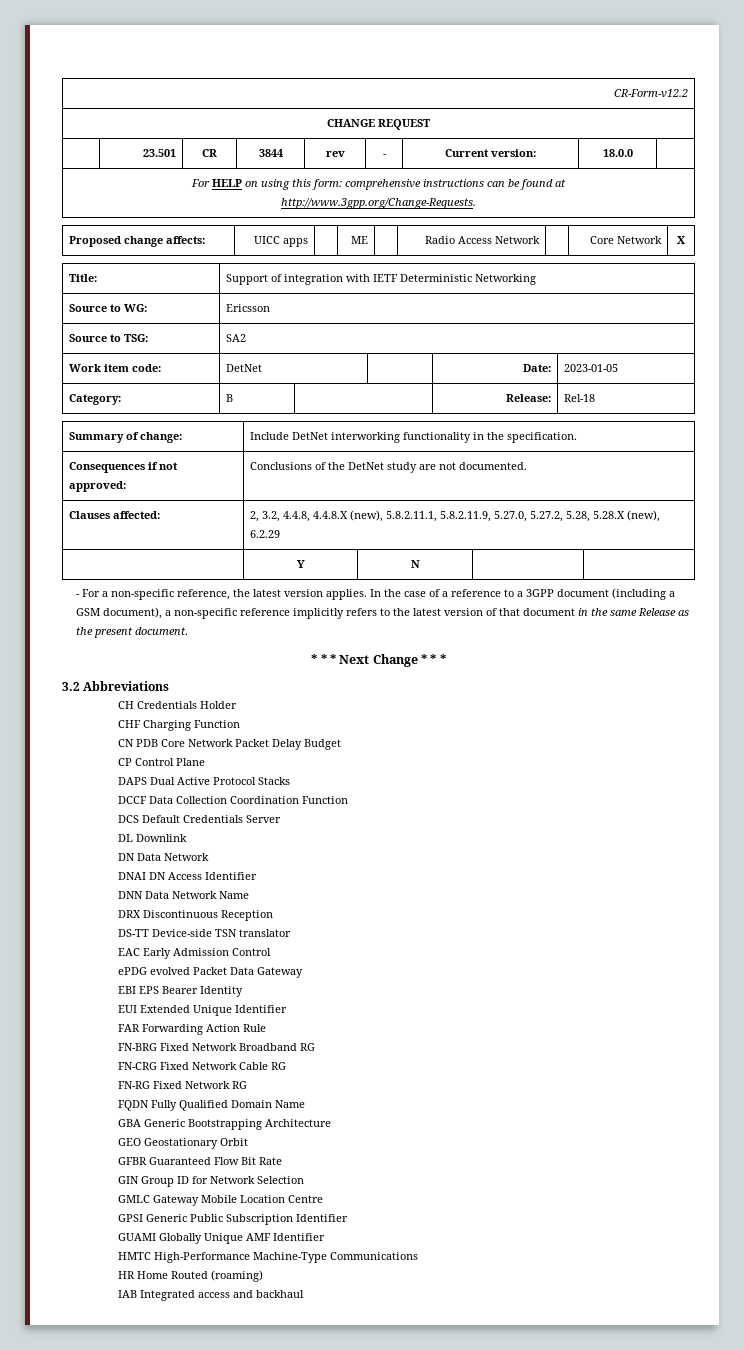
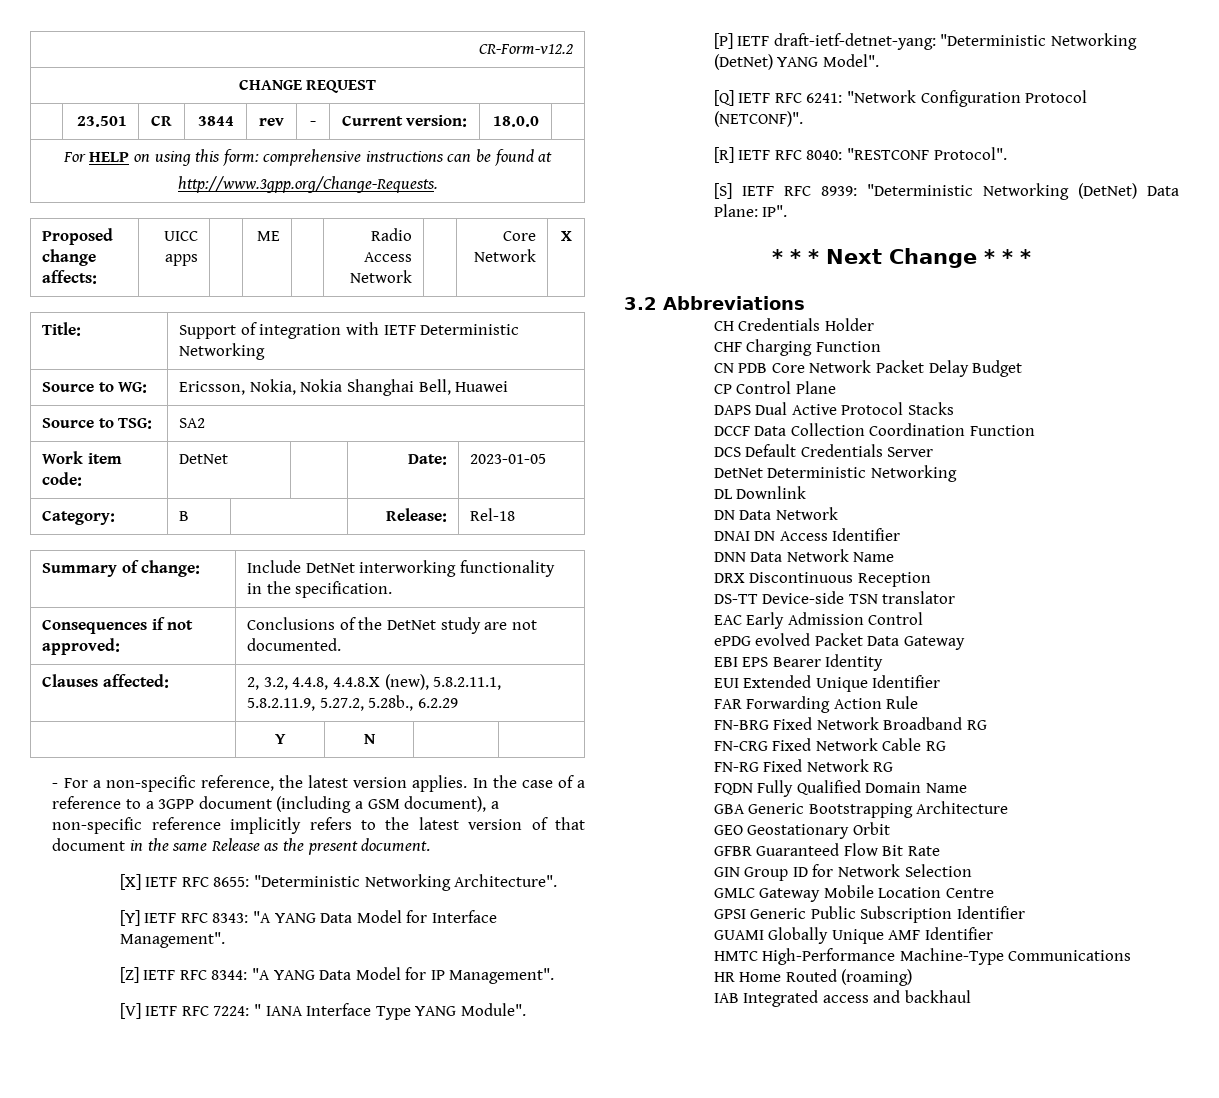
- Source to WG: | Ericsson
+ Source to WG: | Ericsson, Nokia, Nokia Shanghai Bell, Huawei
- Clauses affected: | 2, 3.2, 4.4.8, 4.4.8.X (new), 5.8.2.11.1, 5.8.2.11.9, 5.27.0, 5.27.2, 5.28, 5.28.X (new), 6.2.29
+ Clauses affected: | 2, 3.2, 4.4.8, 4.4.8.X (new), 5.8.2.11.1, 5.8.2.11.9, 5.27.2, 5.28b., 6.2.29
+ [X] IETF RFC 8655: "Deterministic Networking Architecture".
+ [Y] IETF RFC 8343: "A YANG Data Model for Interface Management".
+ [Z] IETF RFC 8344: "A YANG Data Model for IP Management".
+ [V] IETF RFC 7224: " IANA Interface Type YANG Module".
+ [P] IETF draft-ietf-detnet-yang: "Deterministic Networking (DetNet) YANG Model".
+ [Q] IETF RFC 6241: "Network Configuration Protocol (NETCONF)".
+ [R] IETF RFC 8040: "RESTCONF Protocol".
+ [S] IETF RFC 8939: "Deterministic Networking (DetNet) Data Plane: IP".
+ DetNet Deterministic Networking

